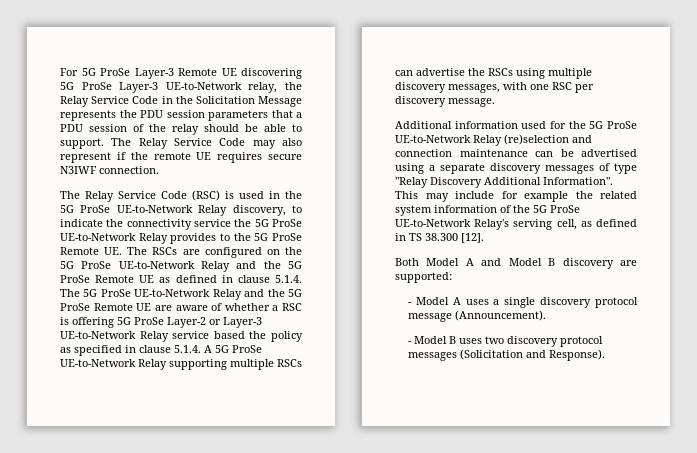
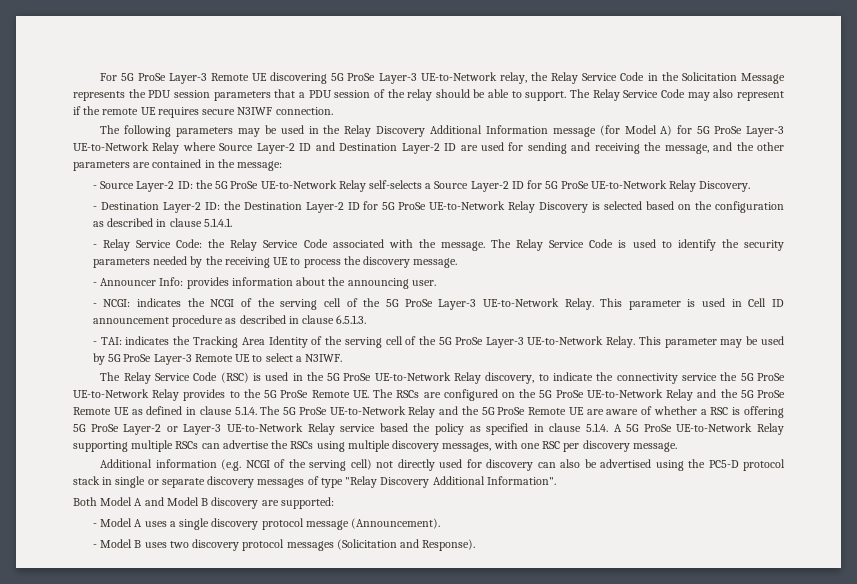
+ The following parameters may be used in the Relay Discovery Additional Information message (for Model A) for 5G ProSe Layer-3 UE-to-Network Relay where Source Layer-2 ID and Destination Layer-2 ID are used for sending and receiving the message, and the other parameters are contained in the message:
+ - Source Layer-2 ID: the 5G ProSe UE-to-Network Relay self-selects a Source Layer-2 ID for 5G ProSe UE-to-Network Relay Discovery.
+ - Destination Layer-2 ID: the Destination Layer-2 ID for 5G ProSe UE-to-Network Relay Discovery is selected based on the configuration as described in clause 5.1.4.1.
+ - Relay Service Code: the Relay Service Code associated with the message. The Relay Service Code is used to identify the security parameters needed by the receiving UE to process the discovery message.
+ - Announcer Info: provides information about the announcing user.
+ - NCGI: indicates the NCGI of the serving cell of the 5G ProSe Layer-3 UE-to-Network Relay. This parameter is used in Cell ID announcement procedure as described in clause 6.5.1.3.
+ - TAI: indicates the Tracking Area Identity of the serving cell of the 5G ProSe Layer-3 UE-to-Network Relay. This parameter may be used by 5G ProSe Layer-3 Remote UE to select a N3IWF.
- Additional information used for the 5G ProSe UE-to-Network Relay (re)selection and connection maintenance can be advertised using a separate discovery messages of type "Relay Discovery Additional Information". This may include for example the related system information of the 5G ProSe UE-to-Network Relay's serving cell, as defined in TS 38.300 [12].
+ Additional information (e.g. NCGI of the serving cell) not directly used for discovery can also be advertised using the PC5-D protocol stack in single or separate discovery messages of type "Relay Discovery Additional Information".

